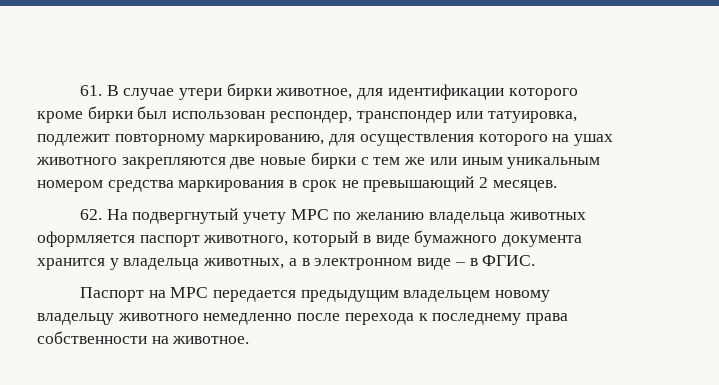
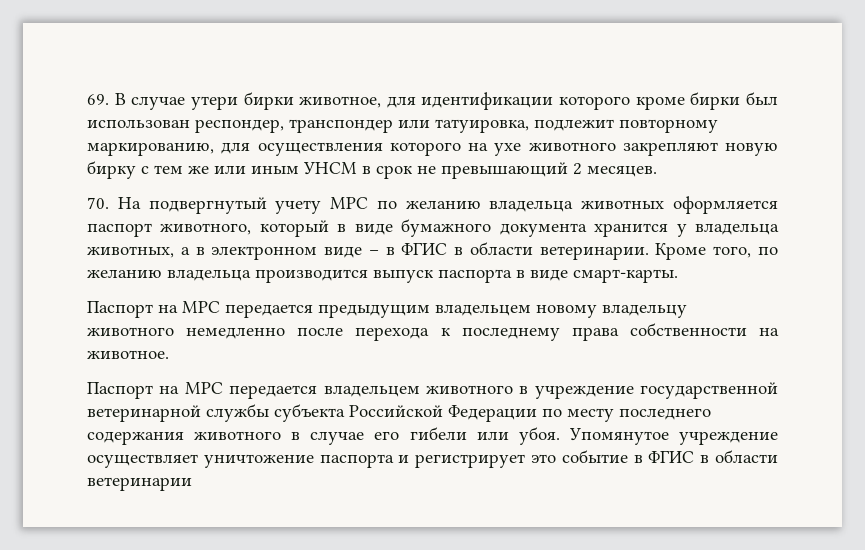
- 61. В случае утери бирки животное, для идентификации которого кроме бирки был использован респондер, транспондер или татуировка, подлежит повторному маркированию, для осуществления которого на ушах животного закрепляются две новые бирки с тем же или иным уникальным номером средства маркирования в срок не превышающий 2 месяцев.
+ 69. В случае утери бирки животное, для идентификации которого кроме бирки был использован респондер, транспондер или татуировка, подлежит повторному маркированию, для осуществления которого на ухе животного закрепляют новую бирку с тем же или иным УНСМ в срок не превышающий 2 месяцев.
- 62. На подвергнутый учету МРС по желанию владельца животных оформляется паспорт животного, который в виде бумажного документа хранится у владельца животных, а в электронном виде – в ФГИС.
+ 70. На подвергнутый учету МРС по желанию владельца животных оформляется паспорт животного, который в виде бумажного документа хранится у владельца животных, а в электронном виде – в ФГИС в области ветеринарии. Кроме того, по желанию владельца производится выпуск паспорта в виде смарт-карты.
+ Паспорт на МРС передается владельцем животного в учреждение государственной ветеринарной службы субъекта Российской Федерации по месту последнего содержания животного в случае его гибели или убоя. Упомянутое учреждение осуществляет уничтожение паспорта и регистрирует это событие в ФГИС в области ветеринарии

